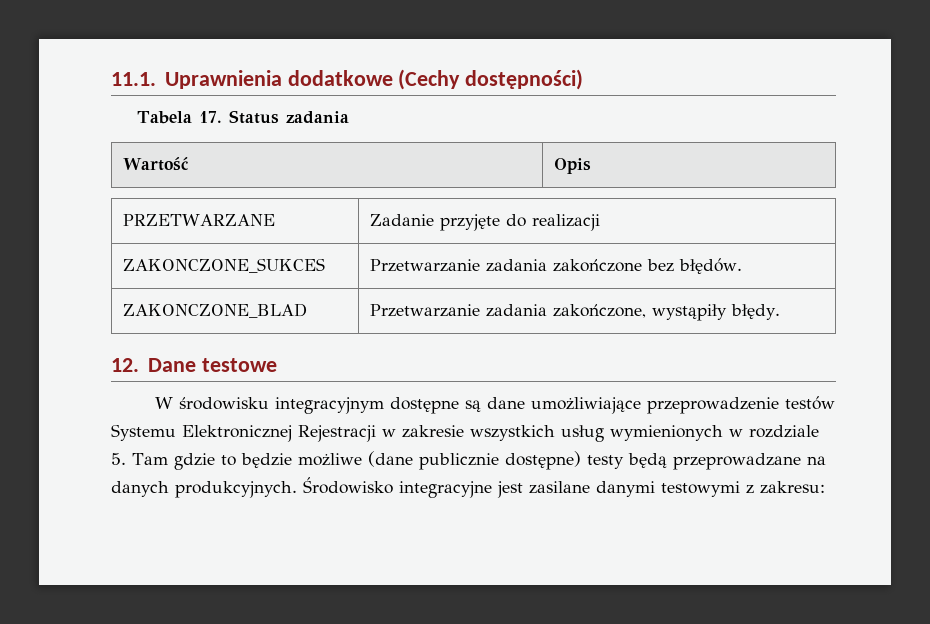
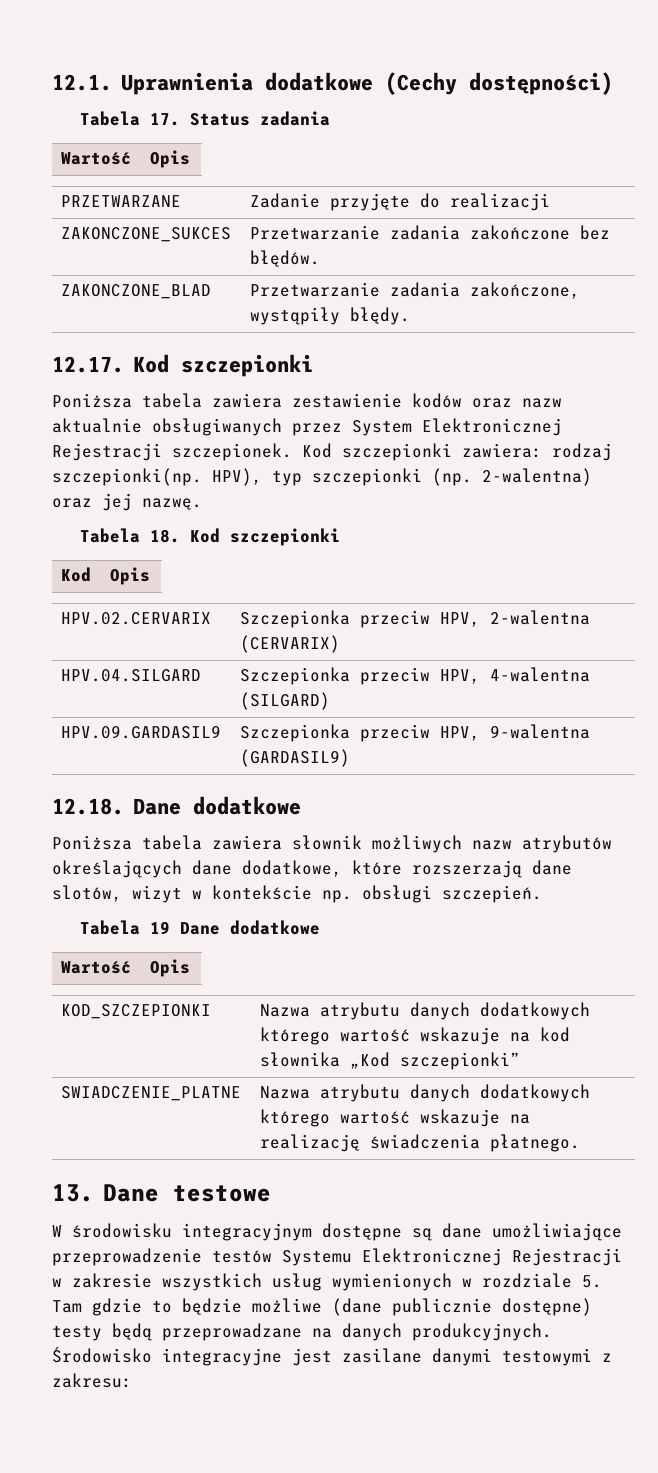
- 11.1. Uprawnienia dodatkowe (Cechy dostępności)
+ 12.1. Uprawnienia dodatkowe (Cechy dostępności)
- 12. Dane testowe
+ 12.17. Kod szczepionki
+ Poniższa tabela zawiera zestawienie kodów oraz nazw aktualnie obsługiwanych przez System Elektronicznej Rejestracji szczepionek. Kod szczepionki zawiera: rodzaj szczepionki(np. HPV), typ szczepionki (np. 2-walentna) oraz jej nazwę.
+ Tabela 18. Kod szczepionki
+ Kod | Opis
+ HPV.02.CERVARIX | Szczepionka przeciw HPV, 2-walentna (CERVARIX)
+ HPV.04.SILGARD | Szczepionka przeciw HPV, 4-walentna (SILGARD)
+ HPV.09.GARDASIL9 | Szczepionka przeciw HPV, 9-walentna (GARDASIL9)
+ 12.18. Dane dodatkowe
+ Poniższa tabela zawiera słownik możliwych nazw atrybutów określających dane dodatkowe, które rozszerzają dane slotów, wizyt w kontekście np. obsługi szczepień.
+ Tabela 19 Dane dodatkowe
+ Wartość | Opis
+ KOD_SZCZEPIONKI | Nazwa atrybutu danych dodatkowych którego wartość wskazuje na kod słownika „Kod szczepionki”
+ SWIADCZENIE_PLATNE | Nazwa atrybutu danych dodatkowych którego wartość wskazuje na realizację świadczenia płatnego.
+ 13. Dane testowe

